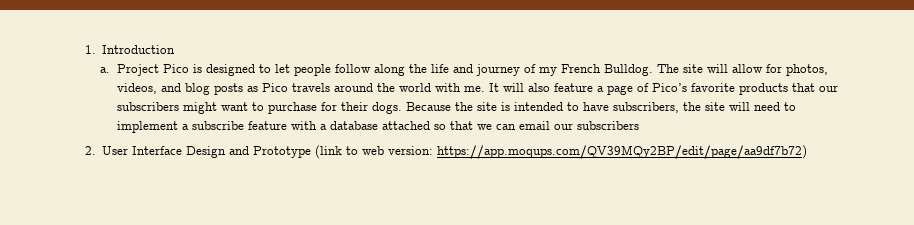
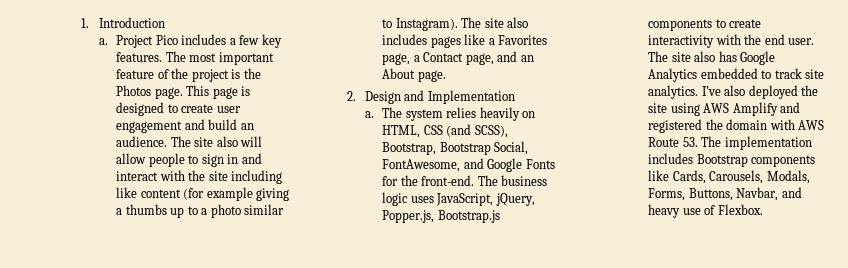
- Project Pico is designed to let people follow along the life and journey of my French Bulldog. The site will allow for photos, videos, and blog posts as Pico travels around the world with me. It will also feature a page of Pico’s favorite products that our subscribers might want to purchase for their dogs. Because the site is intended to have subscribers, the site will need to implement a subscribe feature with a database attached so that we can email our subscribers
- 2. User Interface Design and Prototype (link to web version: https://app.moqups.com/QV39MQy2BP/edit/page/aa9df7b72)
+ Project Pico includes a few key features. The most important feature of the project is the Photos page. This page is designed to create user engagement and build an audience. The site also will allow people to sign in and interact with the site including like content (for example giving a thumbs up to a photo similar to Instagram). The site also includes pages like a Favorites page, a Contact page, and an About page.
+ 2. Design and Implementation
+ a. The system relies heavily on HTML, CSS (and SCSS), Bootstrap, Bootstrap Social, FontAwesome, and Google Fonts for the front-end. The business logic uses JavaScript, jQuery, Popper.js, Bootstrap.js components to create interactivity with the end user. The site also has Google Analytics embedded to track site analytics. I’ve also deployed the site using AWS Amplify and registered the domain with AWS Route 53. The implementation includes Bootstrap components like Cards, Carousels, Modals, Forms, Buttons, Navbar, and heavy use of Flexbox.

